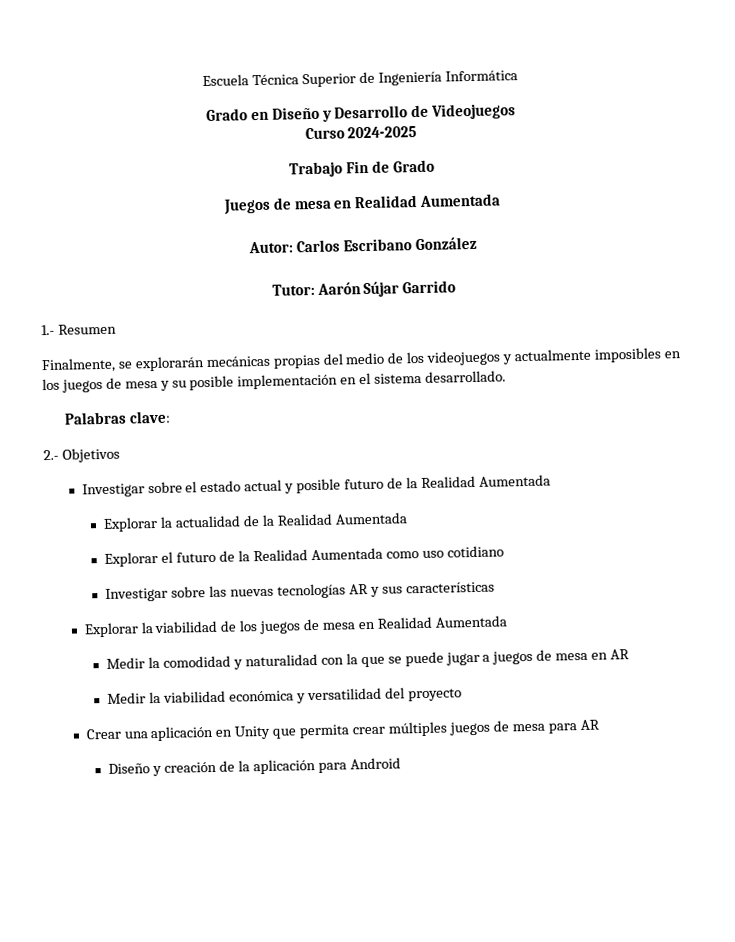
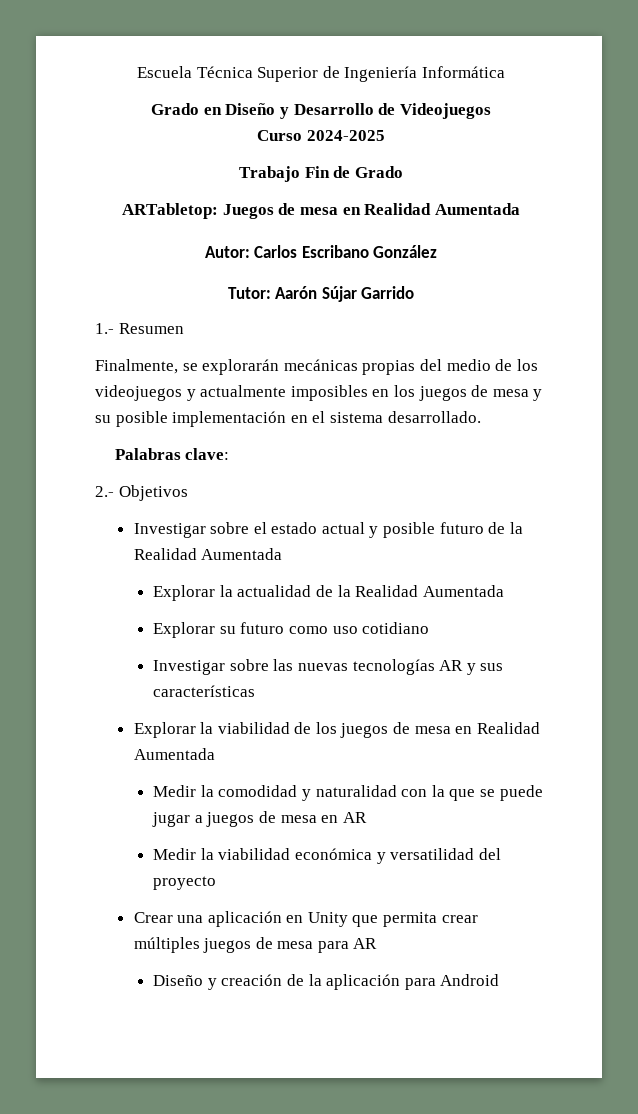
- Juegos de mesa en Realidad Aumentada
+ ARTabletop: Juegos de mesa en Realidad Aumentada
- Explorar el futuro de la Realidad Aumentada como uso cotidiano
+ Explorar su futuro como uso cotidiano

